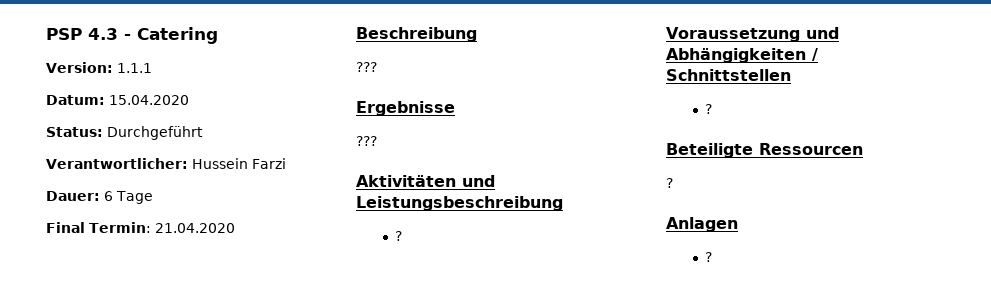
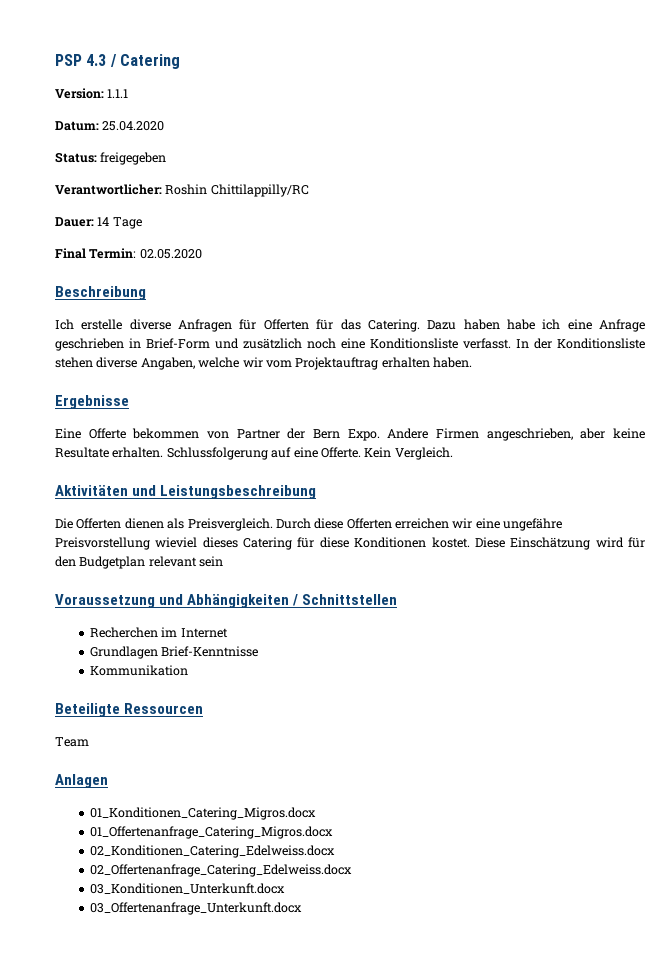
- PSP 4.3 - Catering
+ PSP 4.3 / Catering
- Datum: 15.04.2020
+ Datum: 25.04.2020
- Status: Durchgeführt
+ Status: freigegeben
- Verantwortlicher: Hussein Farzi
+ Verantwortlicher: Roshin Chittilappilly/RC
- Dauer: 6 Tage
+ Dauer: 14 Tage
- Final Termin: 21.04.2020
+ Final Termin: 02.05.2020
  Beschreibung
- ???
+ Ich erstelle diverse Anfragen für Offerten für das Catering. Dazu haben habe ich eine Anfrage geschrieben in Brief-Form und zusätzlich noch eine Konditionsliste verfasst. In der Konditionsliste stehen diverse Angaben, welche wir vom Projektauftrag erhalten haben.
  Ergebnisse
- ???
+ Eine Offerte bekommen von Partner der Bern Expo. Andere Firmen angeschrieben, aber keine Resultate erhalten. Schlussfolgerung auf eine Offerte. Kein Vergleich.
  Aktivitäten und Leistungsbeschreibung
- ?
+ Die Offerten dienen als Preisvergleich. Durch diese Offerten erreichen wir eine ungefähre Preisvorstellung wieviel dieses Catering für diese Konditionen kostet. Diese Einschätzung wird für den Budgetplan relevant sein
  Voraussetzung und Abhängigkeiten / Schnittstellen
- ?
+ Recherchen im Internet
+ Grundlagen Brief-Kenntnisse
+ Kommunikation
  Beteiligte Ressourcen
- ?
+ Team
  Anlagen
- ?
+ 01_Konditionen_Catering_Migros.docx
+ 01_Offertenanfrage_Catering_Migros.docx
+ 02_Konditionen_Catering_Edelweiss.docx
+ 02_Offertenanfrage_Catering_Edelweiss.docx
+ 03_Konditionen_Unterkunft.docx
+ 03_Offertenanfrage_Unterkunft.docx

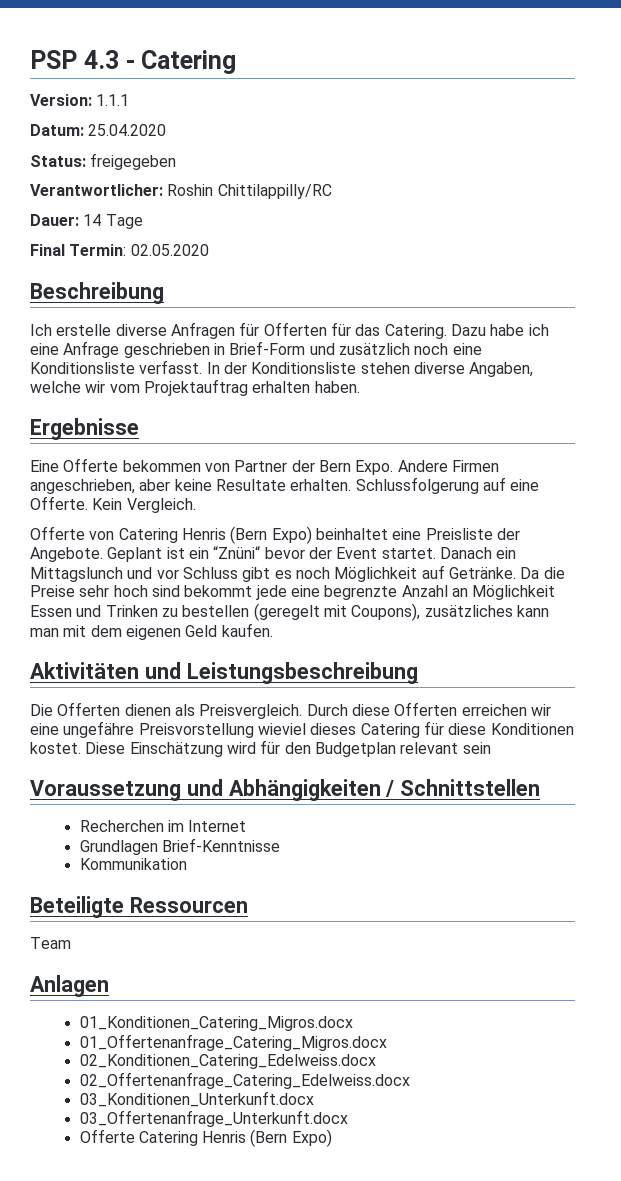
- PSP 4.3 / Catering
+ PSP 4.3 - Catering
- Dazu haben habe ich eine Anfrage geschrieben in Brief-Form und zusätzlich noch eine Konditionsliste verfasst.
+ Dazu habe ich eine Anfrage geschrieben in Brief-Form und zusätzlich noch eine Konditionsliste verfasst.
+ Offerte von Catering Henris (Bern Expo) beinhaltet eine Preisliste der Angebote. Geplant ist ein “Znüni“ bevor der Event startet. Danach ein Mittagslunch und vor Schluss gibt es noch Möglichkeit auf Getränke. Da die Preise sehr hoch sind bekommt jede eine begrenzte Anzahl an Möglichkeit Essen und Trinken zu bestellen (geregelt mit Coupons), zusätzliches kann man mit dem eigenen Geld kaufen.
+ Offerte Catering Henris (Bern Expo)

